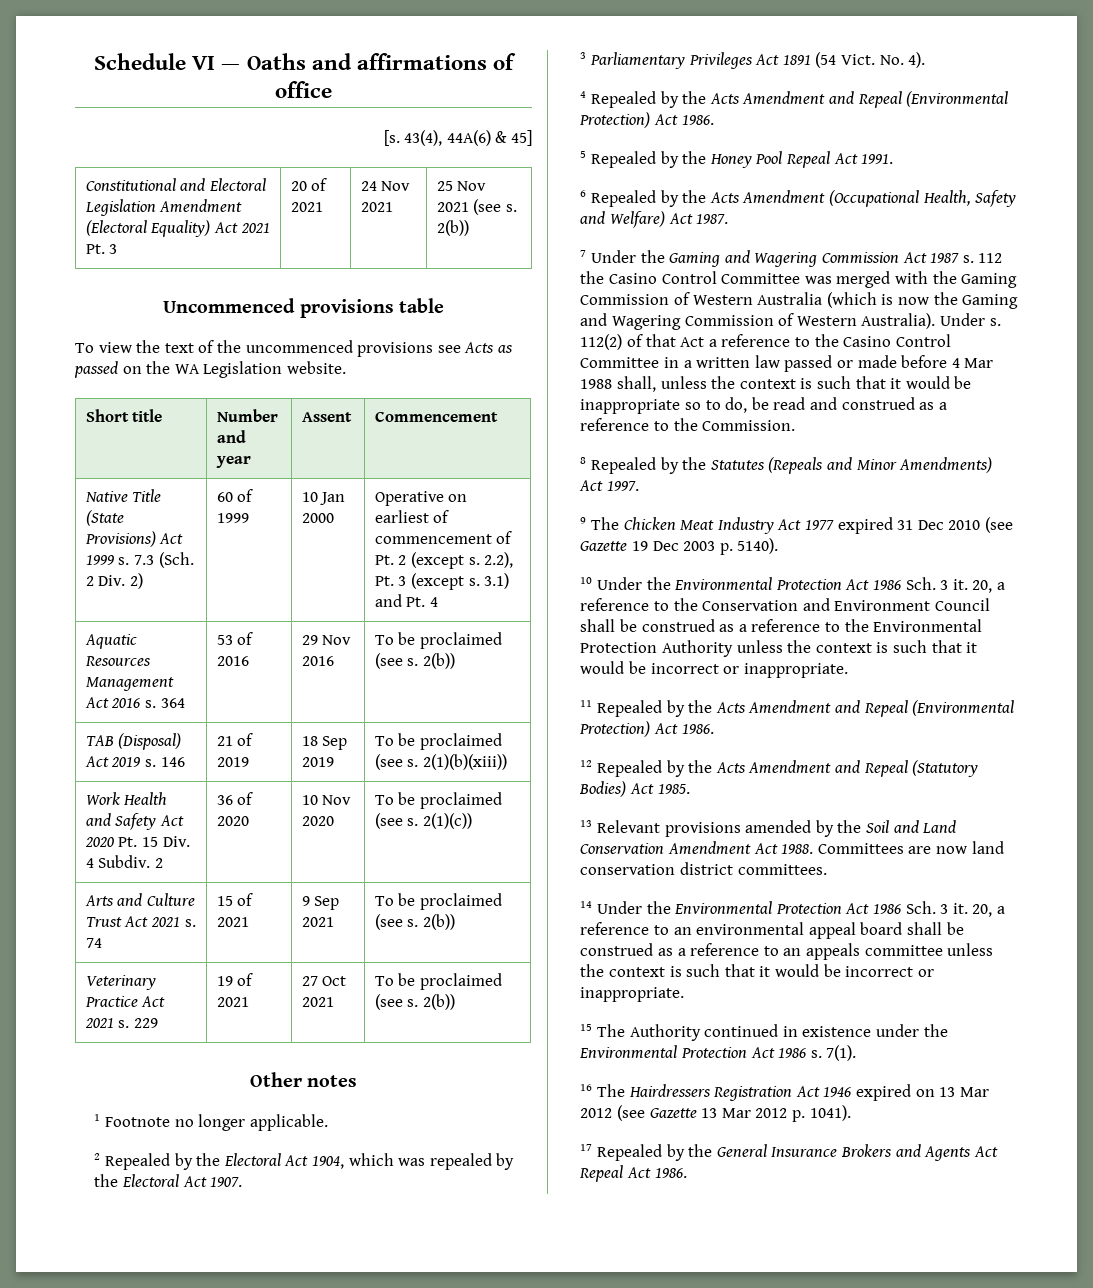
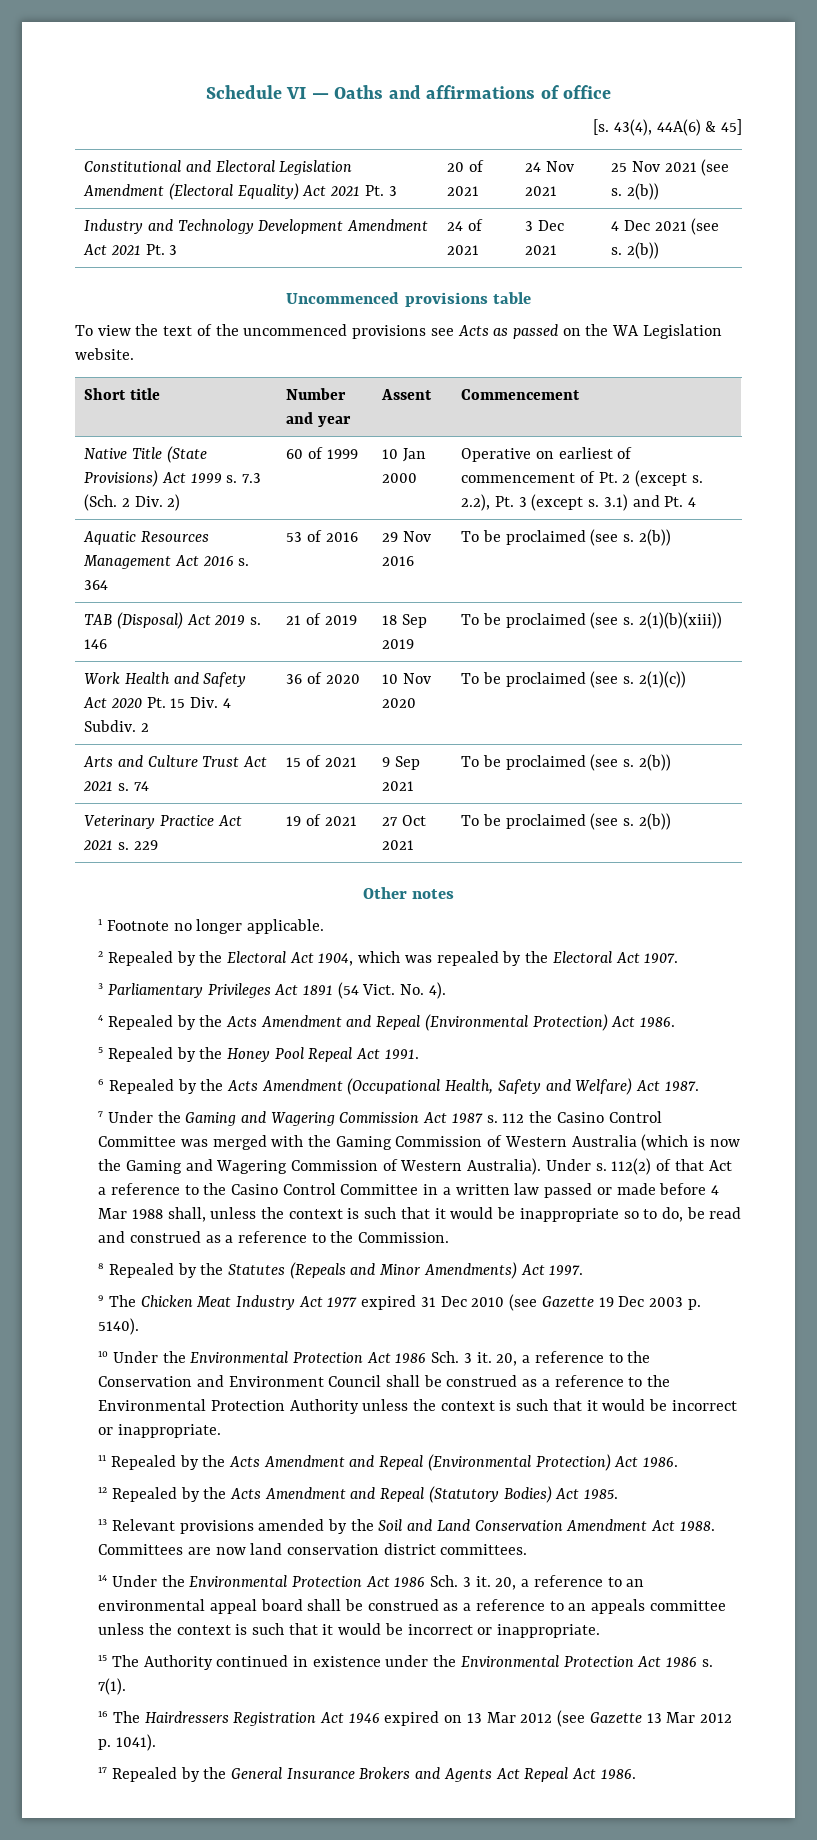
+ Industry and Technology Development Amendment Act 2021 Pt. 3 | 24 of 2021 | 3 Dec 2021 | 4 Dec 2021 (see s. 2(b))

